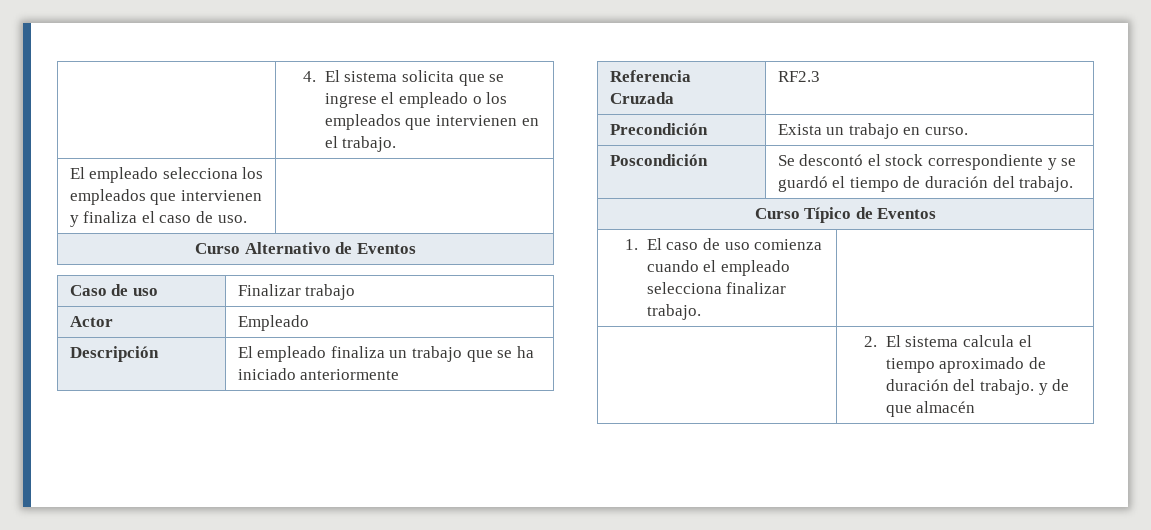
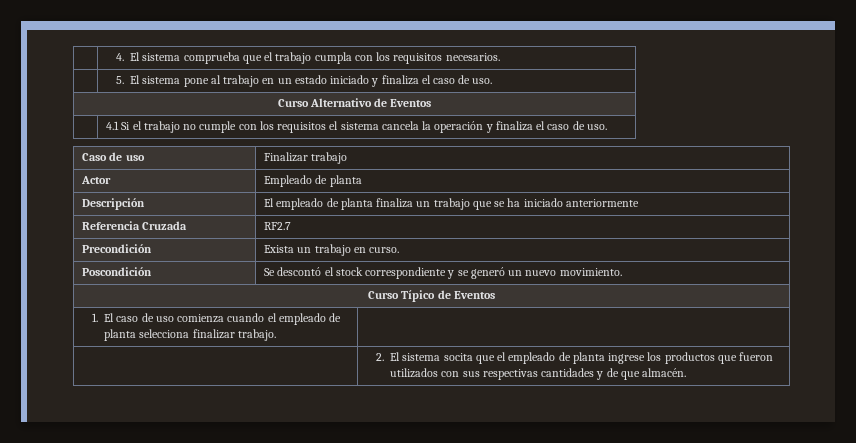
- | 4. El sistema solicita que se ingrese el empleado o los empleados que intervienen en el trabajo.
- El empleado selecciona los empleados que intervienen y finaliza el caso de uso. |
+ | 4. El sistema comprueba que el trabajo cumpla con los requisitos necesarios.
+ | 5. El sistema pone al trabajo en un estado iniciado y finaliza el caso de uso.
+ | 4.1 Si el trabajo no cumple con los requisitos el sistema cancela la operación y finaliza el caso de uso.
- Actor | Empleado
+ Actor | Empleado de planta
- Descripción | El empleado finaliza un trabajo que se ha iniciado anteriormente
+ Descripción | El empleado de planta finaliza un trabajo que se ha iniciado anteriormente
- Referencia Cruzada | RF2.3
+ Referencia Cruzada | RF2.7
- Poscondición | Se descontó el stock correspondiente y se guardó el tiempo de duración del trabajo.
+ Poscondición | Se descontó el stock correspondiente y se generó un nuevo movimiento.
- 1. El caso de uso comienza cuando el empleado selecciona finalizar trabajo. |
+ 1. El caso de uso comienza cuando el empleado de planta selecciona finalizar trabajo. |
- | 2. El sistema calcula el tiempo aproximado de duración del trabajo. y de que almacén
+ | 2. El sistema socita que el empleado de planta ingrese los productos que fueron utilizados con sus respectivas cantidades y de que almacén.

